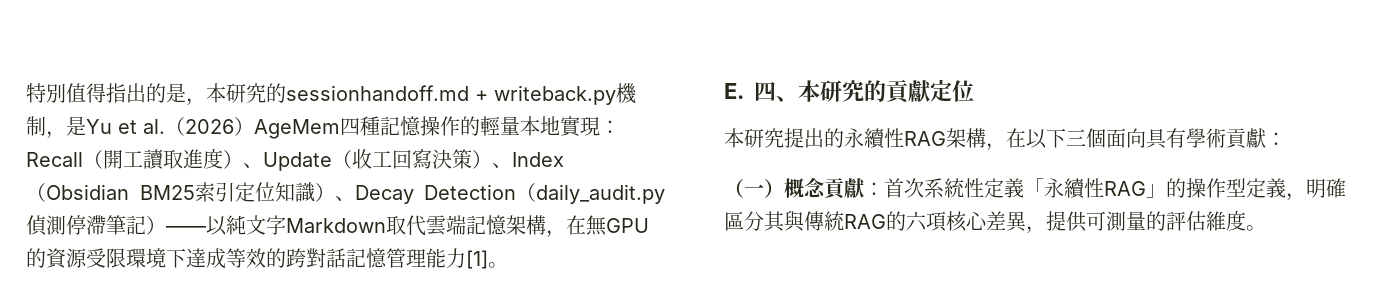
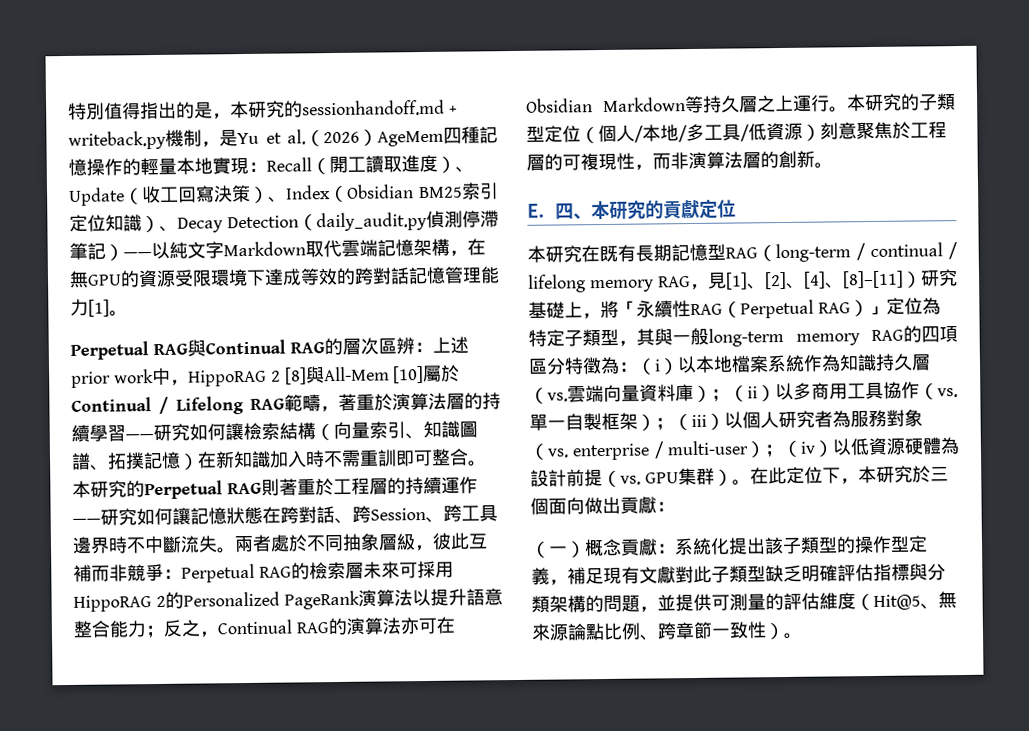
+ Perpetual RAG與Continual RAG的層次區辨：上述prior work中，HippoRAG 2 [8]與All-Mem [10]屬於Continual / Lifelong RAG範疇，著重於演算法層的持續學習——研究如何讓檢索結構（向量索引、知識圖譜、拓撲記憶）在新知識加入時不需重訓即可整合。本研究的Perpetual RAG則著重於工程層的持續運作——研究如何讓記憶狀態在跨對話、跨Session、跨工具邊界時不中斷流失。兩者處於不同抽象層級，彼此互補而非競爭：Perpetual RAG的檢索層未來可採用HippoRAG 2的Personalized PageRank演算法以提升語意整合能力；反之，Continual RAG的演算法亦可在Obsidian Markdown等持久層之上運行。本研究的子類型定位（個人/本地/多工具/低資源）刻意聚焦於工程層的可複現性，而非演算法層的創新。
- 本研究提出的永續性RAG架構，在以下三個面向具有學術貢獻：
+ 本研究在既有長期記憶型RAG（long-term / continual / lifelong memory RAG，見[1]、[2]、[4]、[8]–[11]）研究基礎上，將「永續性RAG（Perpetual RAG）」定位為特定子類型，其與一般long-term memory RAG的四項區分特徵為：（i）以本地檔案系統作為知識持久層（vs.雲端向量資料庫）；（ii）以多商用工具協作（vs.單一自製框架）；（iii）以個人研究者為服務對象（vs. enterprise / multi-user）；（iv）以低資源硬體為設計前提（vs. GPU集群）。在此定位下，本研究於三個面向做出貢獻：
- （一）概念貢獻：首次系統性定義「永續性RAG」的操作型定義，明確區分其與傳統RAG的六項核心差異，提供可測量的評估維度。
+ （一）概念貢獻：系統化提出該子類型的操作型定義，補足現有文獻對此子類型缺乏明確評估指標與分類架構的問題，並提供可測量的評估維度（Hit@5、無來源論點比例、跨章節一致性）。

